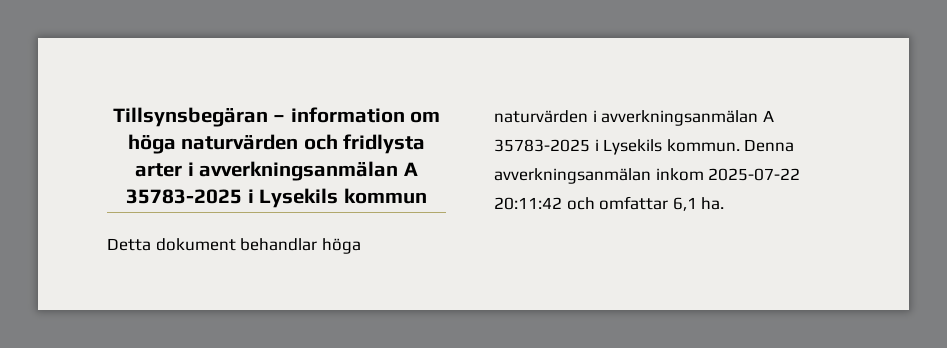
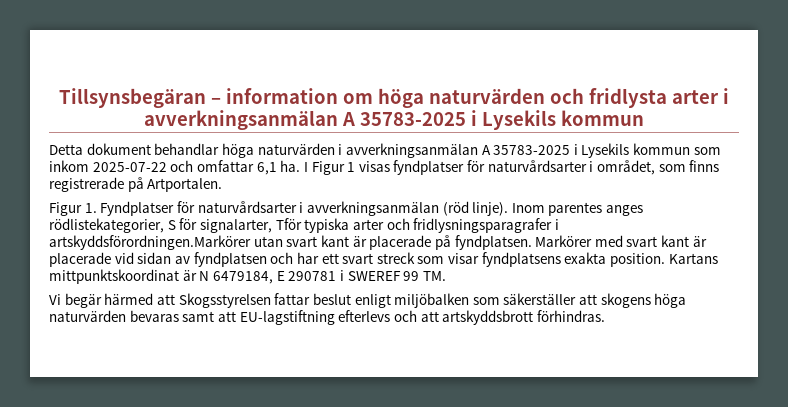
- Detta dokument behandlar höga naturvärden i avverkningsanmälan A 35783-2025 i Lysekils kommun. Denna avverkningsanmälan inkom 2025-07-22 20:11:42 och omfattar 6,1 ha.
+ Detta dokument behandlar höga naturvärden i avverkningsanmälan A 35783-2025 i Lysekils kommun som inkom 2025-07-22 och omfattar 6,1 ha.
+ I Figur 1 visas fyndplatser för naturvårdsarter i området, som finns registrerade på Artportalen.
+ Figur 1. Fyndplatser för naturvårdsarter i avverkningsanmälan (röd linje). Inom parentes anges rödlistekategorier, S för signalarter, Tför typiska arter och fridlysningsparagrafer i artskyddsförordningen.Markörer utan svart kant är placerade på fyndplatsen. Markörer med svart kant är placerade vid sidan av fyndplatsen och har ett svart streck som visar fyndplatsens exakta position. Kartans mittpunktskoordinat är N 6479184, E 290781 i SWEREF 99 TM.
+ Vi begär härmed att Skogsstyrelsen fattar beslut enligt miljöbalken som säkerställer att skogens höga naturvärden bevaras samt att EU-lagstiftning efterlevs och att artskyddsbrott förhindras.

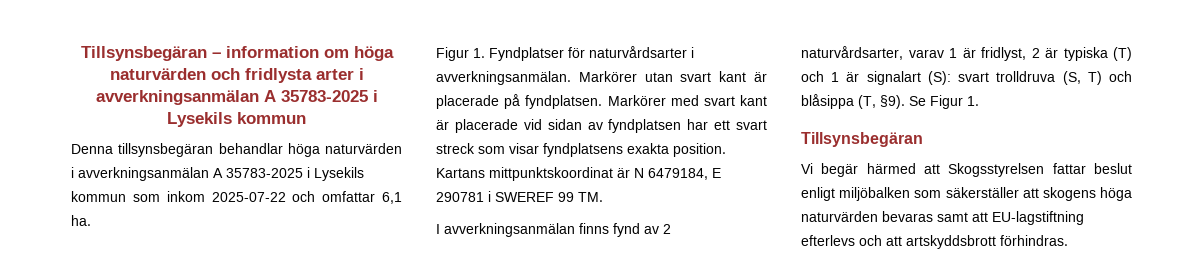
- Detta dokument behandlar höga naturvärden i avverkningsanmälan A 35783-2025 i Lysekils kommun som inkom 2025-07-22 och omfattar 6,1 ha. I Figur 1 visas fyndplatser för naturvårdsarter i området, som finns registrerade på Artportalen.
+ Denna tillsynsbegäran behandlar höga naturvärden i avverkningsanmälan A 35783-2025 i Lysekils kommun som inkom 2025-07-22 och omfattar 6,1 ha.
- Figur 1. Fyndplatser för naturvårdsarter i avverkningsanmälan (röd linje). Inom parentes anges rödlistekategorier, S för signalarter, Tför typiska arter och fridlysningsparagrafer i artskyddsförordningen.Markörer utan svart kant är placerade på fyndplatsen.
+ Figur 1. Fyndplatser för naturvårdsarter i avverkningsanmälan. Markörer utan svart kant är placerade på fyndplatsen.
- Markörer med svart kant är placerade vid sidan av fyndplatsen och har ett svart streck som visar fyndplatsens exakta position.
+ Markörer med svart kant är placerade vid sidan av fyndplatsen har ett svart streck som visar fyndplatsens exakta position.
+ I avverkningsanmälan finns fynd av 2 naturvårdsarter, varav 1 är fridlyst, 2 är typiska (T) och 1 är signalart (S): svart trolldruva (S, T) och blåsippa (T, §9). Se Figur 1.
+ Tillsynsbegäran

